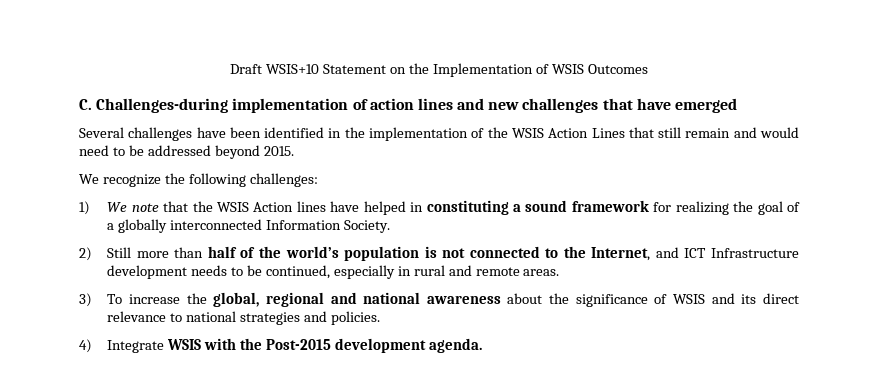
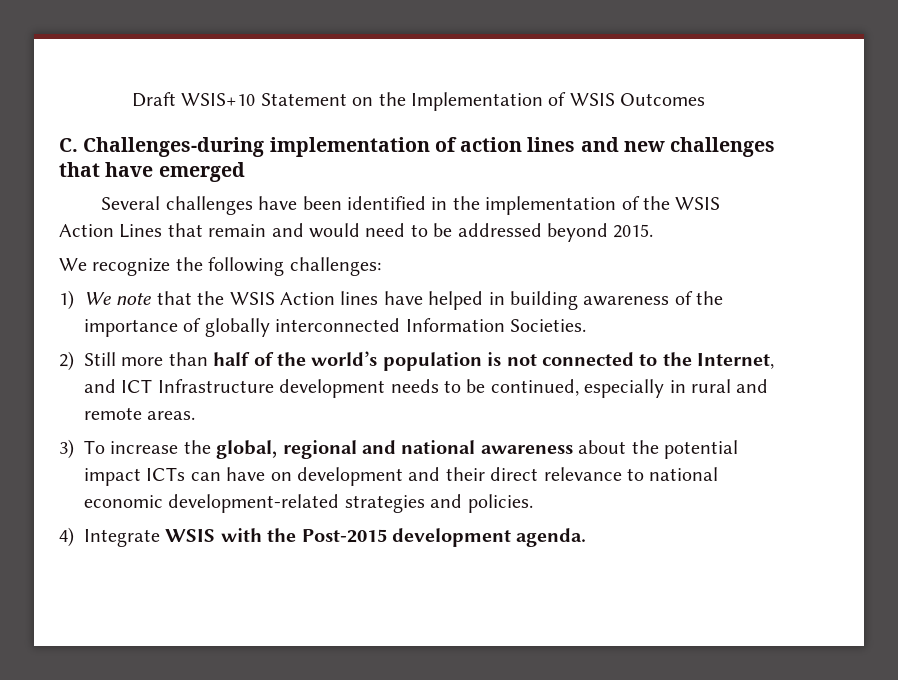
- Several challenges have been identified in the implementation of the WSIS Action Lines that still remain and would need to be addressed beyond 2015.
+ Several challenges have been identified in the implementation of the WSIS Action Lines that remain and would need to be addressed beyond 2015.
- 1) We note that the WSIS Action lines have helped in constituting a sound framework for realizing the goal of a globally interconnected Information Society.
+ 1) We note that the WSIS Action lines have helped in building awareness of the importance of globally interconnected Information Societies.
- 3) To increase the global, regional and national awareness about the significance of WSIS and its direct relevance to national strategies and policies.
+ 3) To increase the global, regional and national awareness about the potential impact ICTs can have on development and their direct relevance to national economic development-related strategies and policies.

